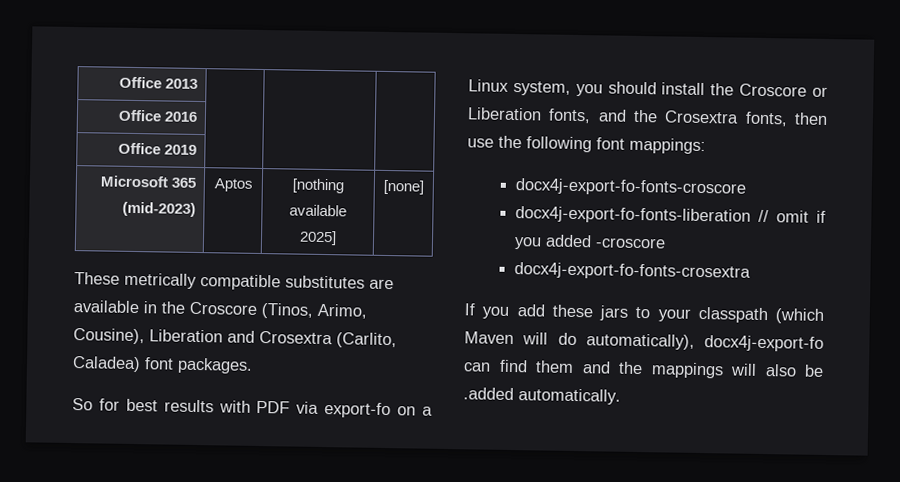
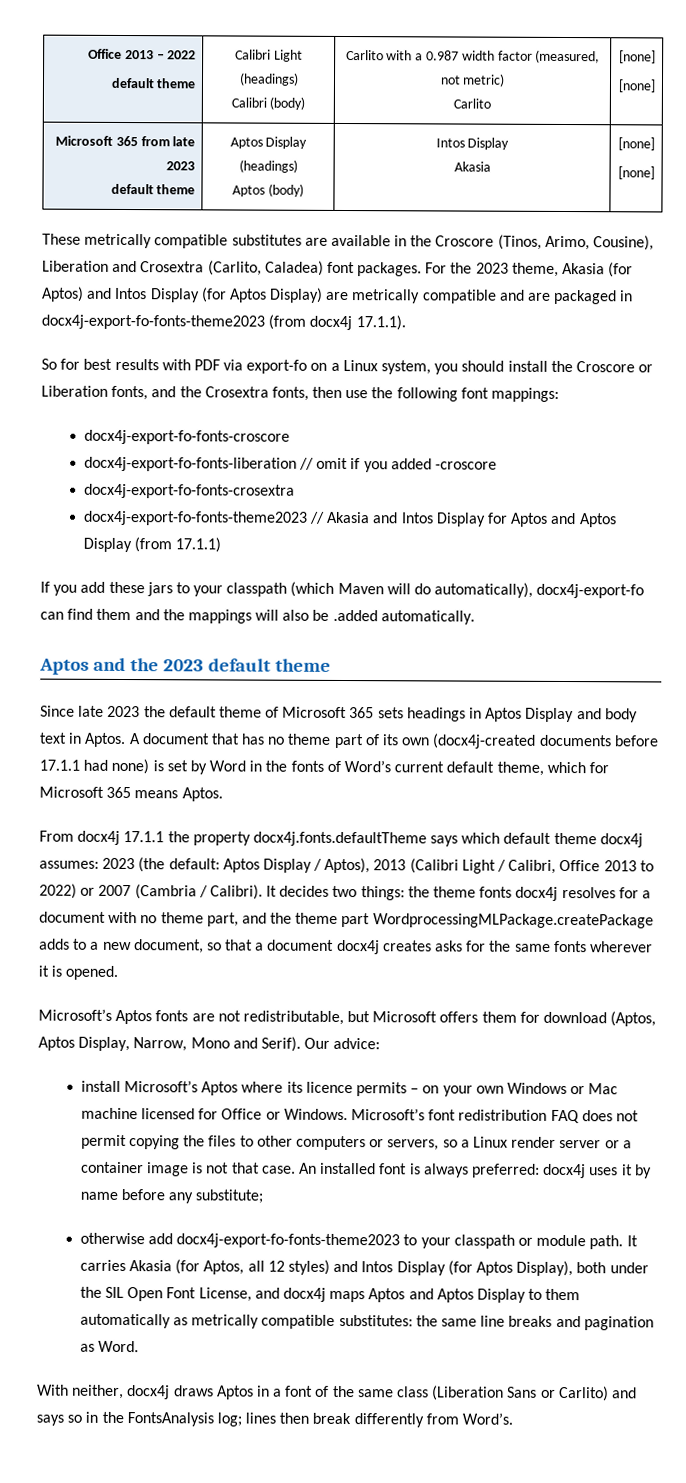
- Office 2013 | | |
- Office 2016 | | |
- Office 2019 | | |
- Microsoft 365 (mid-2023) | Aptos | [nothing available 2025] | [none]
+ Office 2013 – 2022
+ default theme | Calibri Light (headings)
+ Calibri (body) | Carlito with a 0.987 width factor (measured, not metric)
+ Carlito | [none]
+ [none]
+ Microsoft 365 from late 2023
+ default theme | Aptos Display (headings)
+ Aptos (body) | Intos Display
+ Akasia | [none]
+ [none]
+ For the 2023 theme, Akasia (for Aptos) and Intos Display (for Aptos Display) are metrically compatible and are packaged in docx4j-export-fo-fonts-theme2023 (from docx4j 17.1.1).
+ docx4j-export-fo-fonts-theme2023 // Akasia and Intos Display for Aptos and Aptos Display (from 17.1.1)
+ Aptos and the 2023 default theme
+ Since late 2023 the default theme of Microsoft 365 sets headings in Aptos Display and body text in Aptos. A document that has no theme part of its own (docx4j-created documents before 17.1.1 had none) is set by Word in the fonts of Word’s current default theme, which for Microsoft 365 means Aptos.
+ From docx4j 17.1.1 the property docx4j.fonts.defaultTheme says which default theme docx4j assumes: 2023 (the default: Aptos Display / Aptos), 2013 (Calibri Light / Calibri, Office 2013 to 2022) or 2007 (Cambria / Calibri). It decides two things: the theme fonts docx4j resolves for a document with no theme part, and the theme part WordprocessingMLPackage.createPackage adds to a new document, so that a document docx4j creates asks for the same fonts wherever it is opened.
+ Microsoft’s Aptos fonts are not redistributable, but Microsoft offers them for download (Aptos, Aptos Display, Narrow, Mono and Serif). Our advice:
+ install Microsoft’s Aptos where its licence permits – on your own Windows or Mac machine licensed for Office or Windows. Microsoft’s font redistribution FAQ does not permit copying the files to other computers or servers, so a Linux render server or a container image is not that case. An installed font is always preferred: docx4j uses it by name before any substitute;
+ otherwise add docx4j-export-fo-fonts-theme2023 to your classpath or module path. It carries Akasia (for Aptos, all 12 styles) and Intos Display (for Aptos Display), both under the SIL Open Font License, and docx4j maps Aptos and Aptos Display to them automatically as metrically compatible substitutes: the same line breaks and pagination as Word.
+ With neither, docx4j draws Aptos in a font of the same class (Liberation Sans or Carlito) and says so in the FontsAnalysis log; lines then break differently from Word’s.

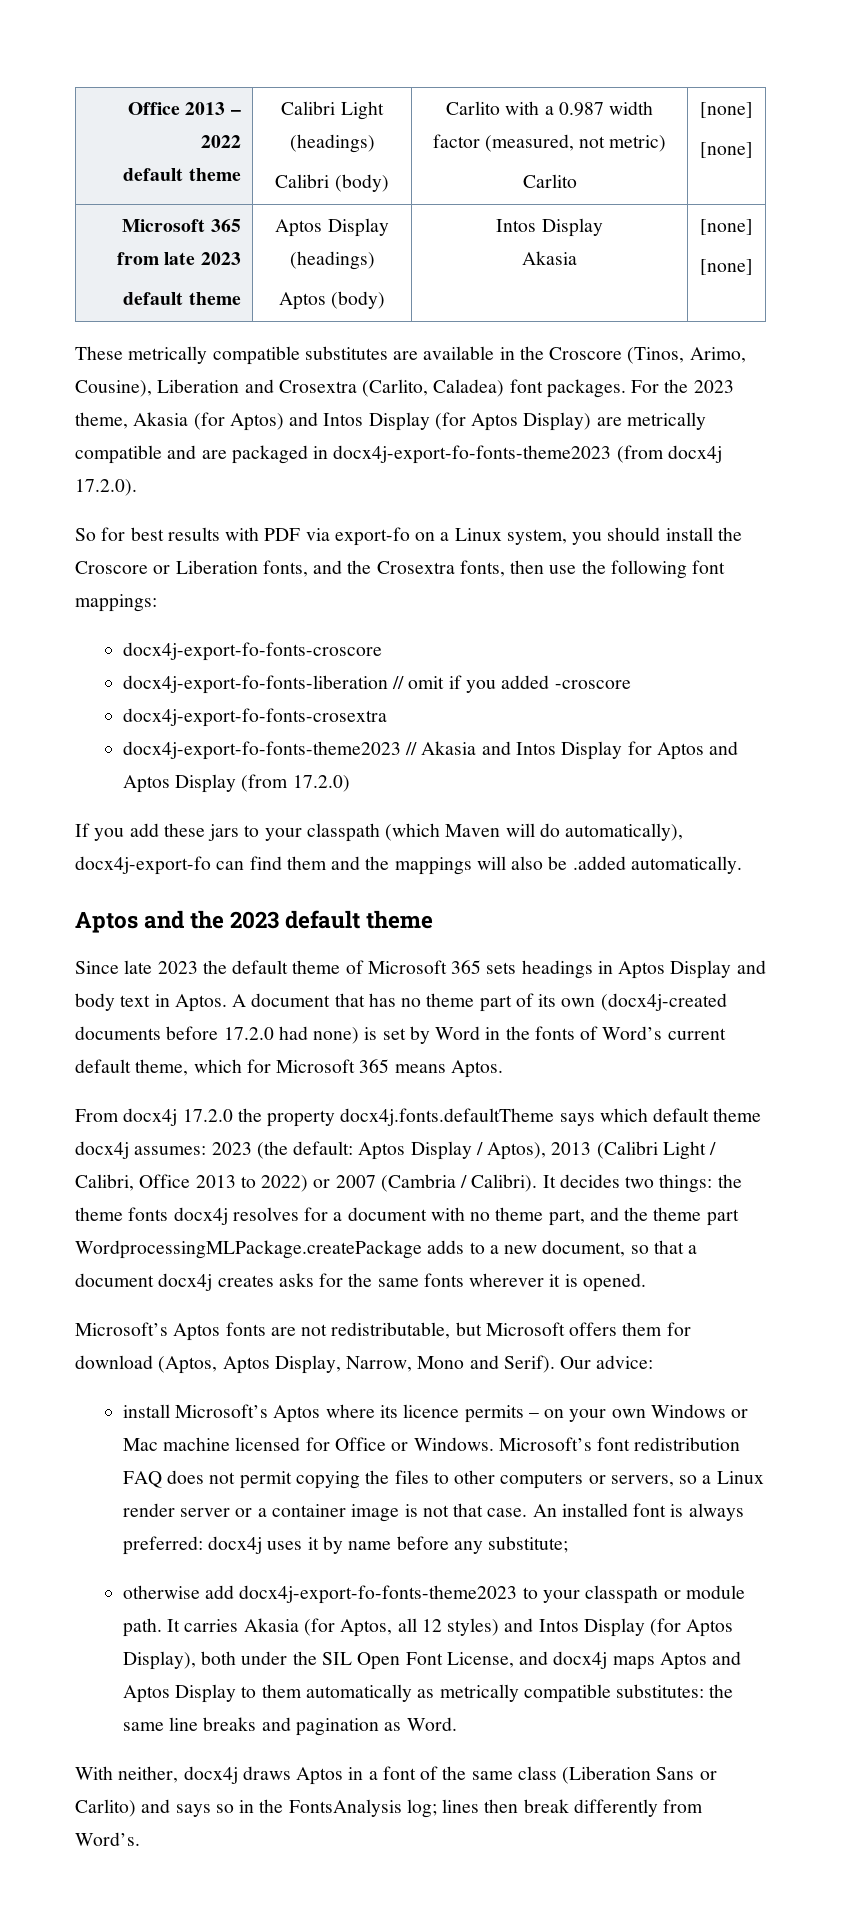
- For the 2023 theme, Akasia (for Aptos) and Intos Display (for Aptos Display) are metrically compatible and are packaged in docx4j-export-fo-fonts-theme2023 (from docx4j 17.1.1).
+ For the 2023 theme, Akasia (for Aptos) and Intos Display (for Aptos Display) are metrically compatible and are packaged in docx4j-export-fo-fonts-theme2023 (from docx4j 17.2.0).
- docx4j-export-fo-fonts-theme2023 // Akasia and Intos Display for Aptos and Aptos Display (from 17.1.1)
+ docx4j-export-fo-fonts-theme2023 // Akasia and Intos Display for Aptos and Aptos Display (from 17.2.0)
- A document that has no theme part of its own (docx4j-created documents before 17.1.1 had none) is set by Word in the fonts of Word’s current default theme, which for Microsoft 365 means Aptos.
+ A document that has no theme part of its own (docx4j-created documents before 17.2.0 had none) is set by Word in the fonts of Word’s current default theme, which for Microsoft 365 means Aptos.
- From docx4j 17.1.1 the property docx4j.fonts.defaultTheme says which default theme docx4j assumes: 2023 (the default: Aptos Display / Aptos), 2013 (Calibri Light / Calibri, Office 2013 to 2022) or 2007 (Cambria / Calibri).
+ From docx4j 17.2.0 the property docx4j.fonts.defaultTheme says which default theme docx4j assumes: 2023 (the default: Aptos Display / Aptos), 2013 (Calibri Light / Calibri, Office 2013 to 2022) or 2007 (Cambria / Calibri).

